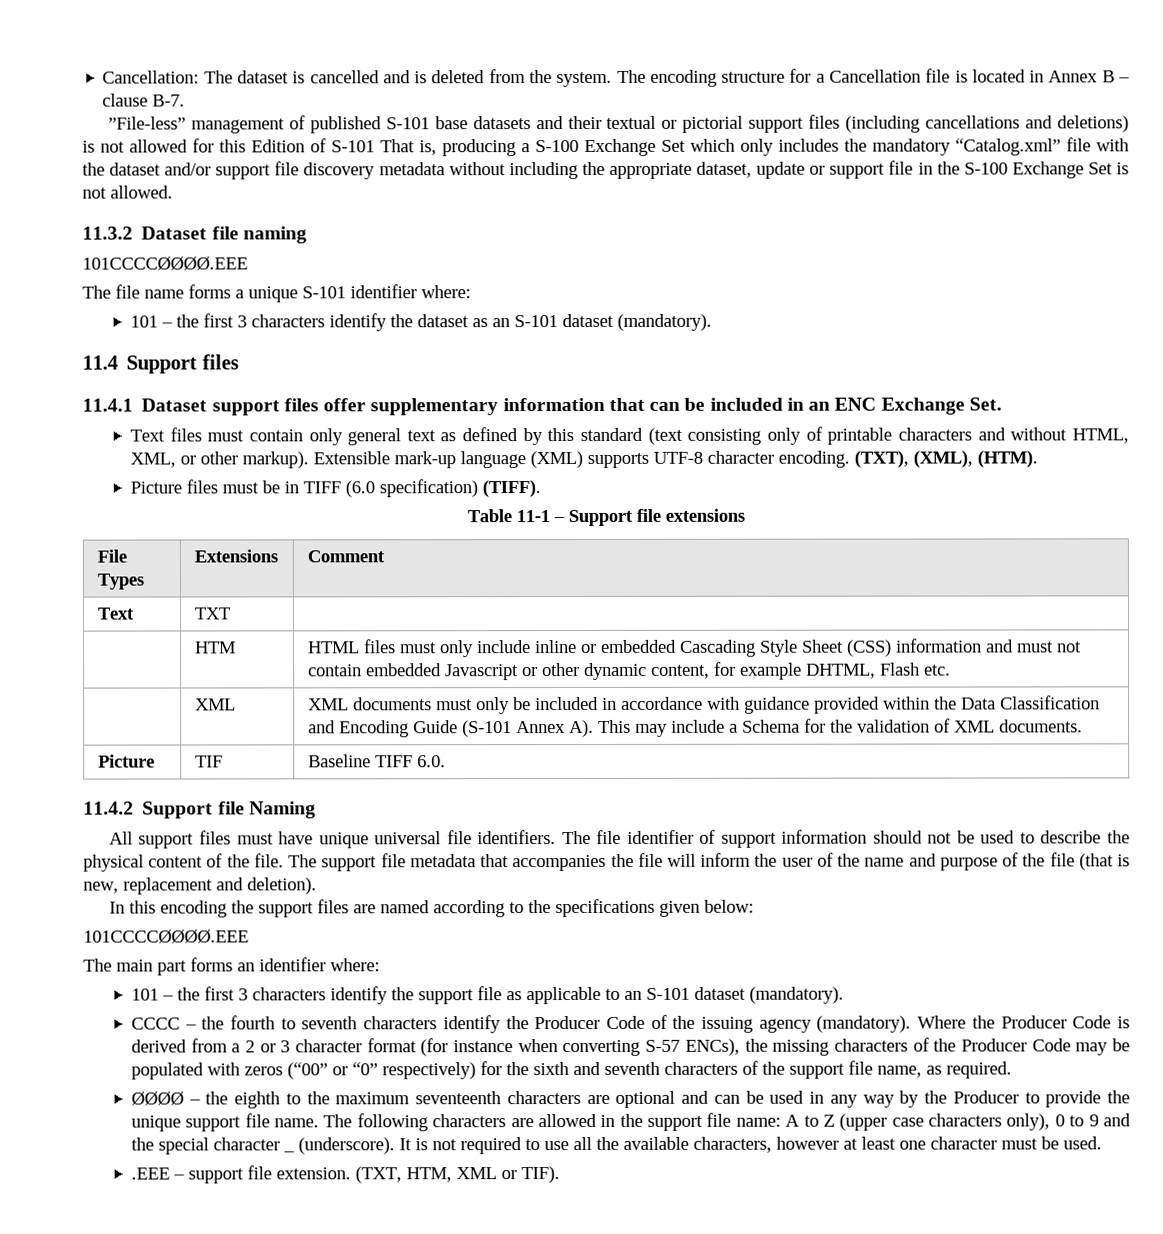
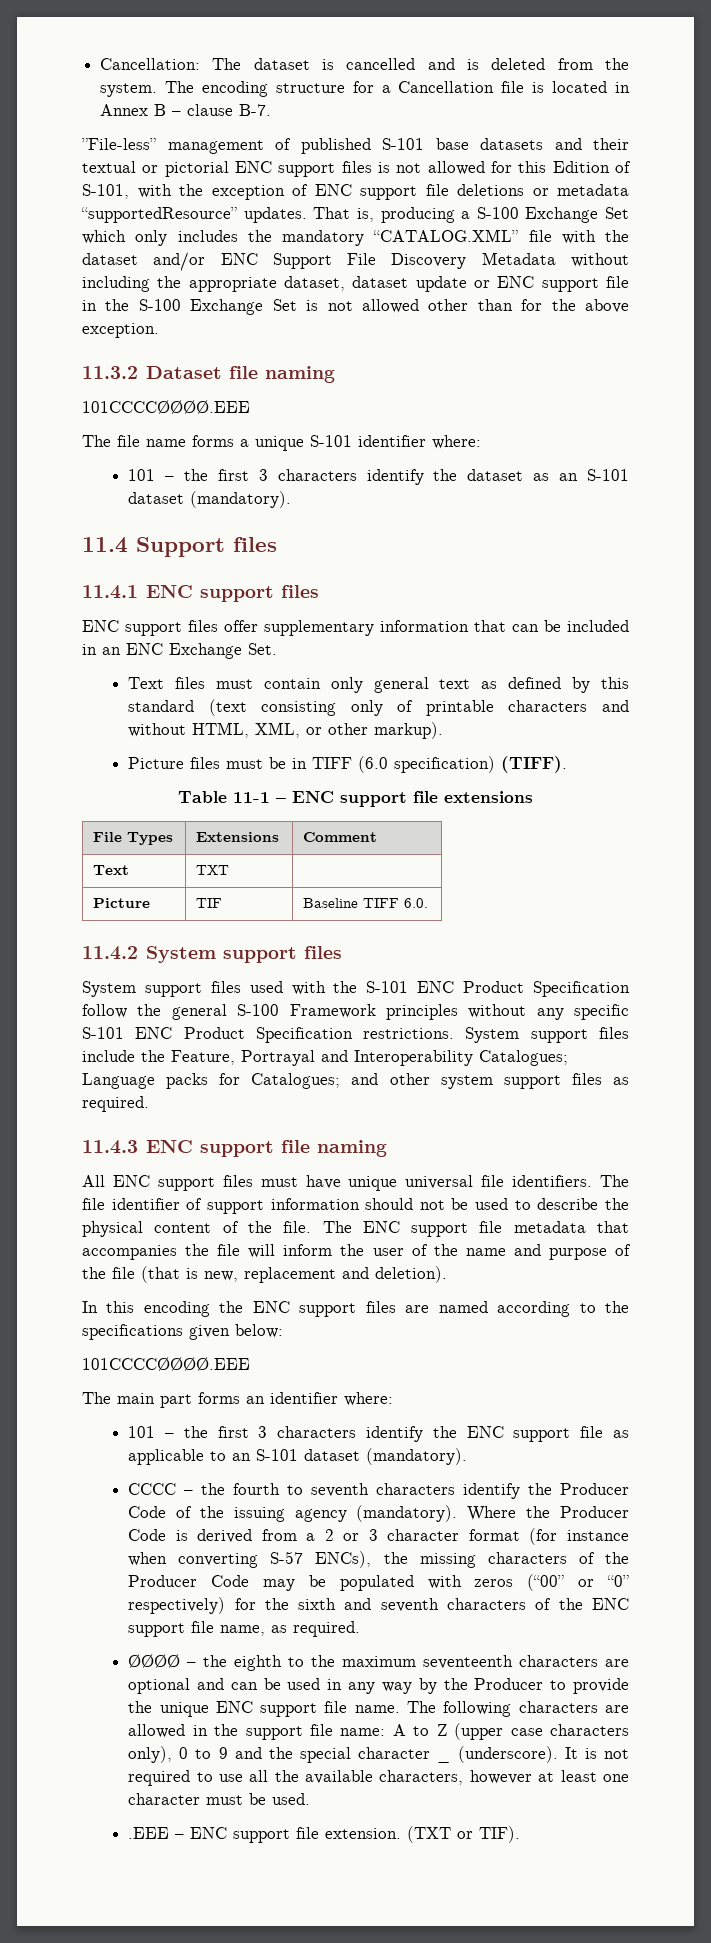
- ”File-less” management of published S-101 base datasets and their textual or pictorial support files (including cancellations and deletions) is not allowed for this Edition of S-101 That is, producing a S-100 Exchange Set which only includes the mandatory “Catalog.xml” file with the dataset and/or support file discovery metadata without including the appropriate dataset, update or support file in the S-100 Exchange Set is not allowed.
+ ”File-less” management of published S-101 base datasets and their textual or pictorial ENC support files is not allowed for this Edition of S-101, with the exception of ENC support file deletions or metadata “supportedResource” updates. That is, producing a S-100 Exchange Set which only includes the mandatory “CATALOG.XML” file with the dataset and/or ENC Support File Discovery Metadata without including the appropriate dataset, dataset update or ENC support file in the S-100 Exchange Set is not allowed other than for the above exception.
- 11.4.1 Dataset support files offer supplementary information that can be included in an ENC Exchange Set.
+ 11.4.1 ENC support files
+ ENC support files offer supplementary information that can be included in an ENC Exchange Set.
- Extensible mark-up language (XML) supports UTF-8 character encoding. (TXT), (XML), (HTM).
- Table 11-1 – Support file extensions
+ Table 11-1 – ENC support file extensions
- | HTM | HTML files must only include inline or embedded Cascading Style Sheet (CSS) information and must not contain embedded Javascript or other dynamic content, for example DHTML, Flash etc.
- | XML | XML documents must only be included in accordance with guidance provided within the Data Classification and Encoding Guide (S-101 Annex A). This may include a Schema for the validation of XML documents.
- 11.4.2 Support file Naming
+ 11.4.2 System support files
+ System support files used with the S-101 ENC Product Specification follow the general S-100 Framework principles without any specific S-101 ENC Product Specification restrictions. System support files include the Feature, Portrayal and Interoperability Catalogues; Language packs for Catalogues; and other system support files as required.
+ 11.4.3 ENC support file naming
- All support files must have unique universal file identifiers.
+ All ENC support files must have unique universal file identifiers.
- The support file metadata that accompanies the file will inform the user of the name and purpose of the file (that is new, replacement and deletion).
+ The ENC support file metadata that accompanies the file will inform the user of the name and purpose of the file (that is new, replacement and deletion).
- In this encoding the support files are named according to the specifications given below:
+ In this encoding the ENC support files are named according to the specifications given below:
- 101 – the first 3 characters identify the support file as applicable to an S-101 dataset (mandatory).
+ 101 – the first 3 characters identify the ENC support file as applicable to an S-101 dataset (mandatory).
- Where the Producer Code is derived from a 2 or 3 character format (for instance when converting S-57 ENCs), the missing characters of the Producer Code may be populated with zeros (“00” or “0” respectively) for the sixth and seventh characters of the support file name, as required.
+ Where the Producer Code is derived from a 2 or 3 character format (for instance when converting S-57 ENCs), the missing characters of the Producer Code may be populated with zeros (“00” or “0” respectively) for the sixth and seventh characters of the ENC support file name, as required.
- ØØØØ – the eighth to the maximum seventeenth characters are optional and can be used in any way by the Producer to provide the unique support file name.
+ ØØØØ – the eighth to the maximum seventeenth characters are optional and can be used in any way by the Producer to provide the unique ENC support file name.
- .EEE – support file extension.
+ .EEE – ENC support file extension.
- (TXT, HTM, XML or TIF).
+ (TXT or TIF).

